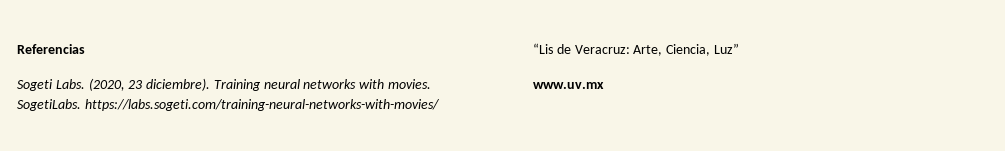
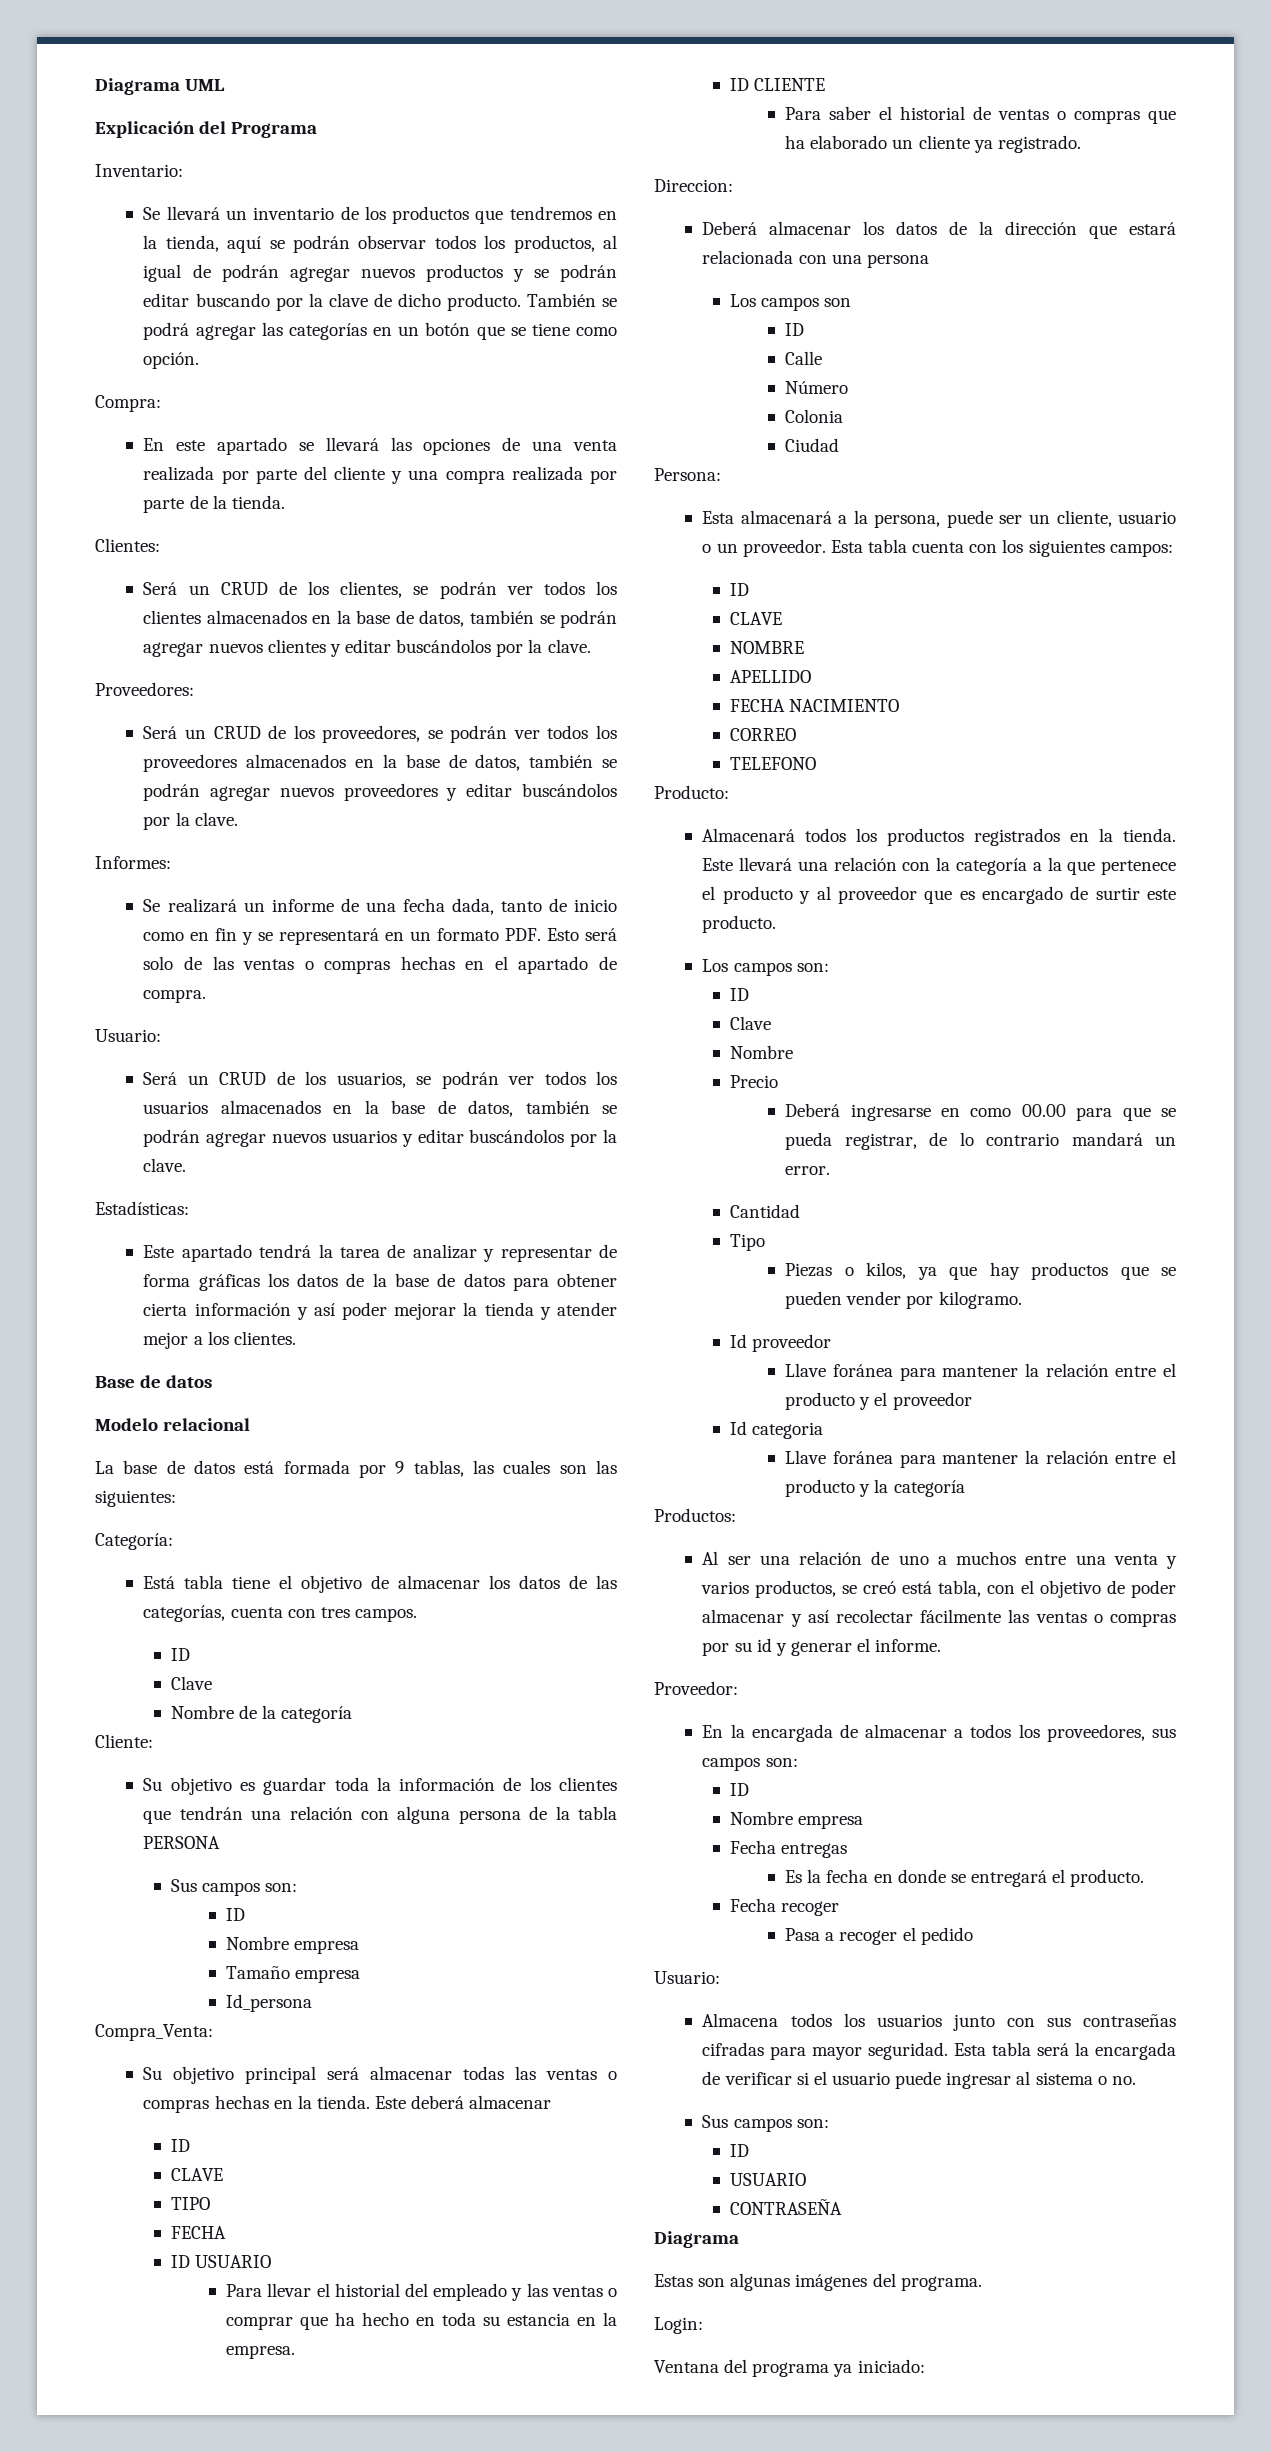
- Referencias
- Sogeti Labs. (2020, 23 diciembre). Training neural networks with movies. SogetiLabs. https://labs.sogeti.com/training-neural-networks-with-movies/
- “Lis de Veracruz: Arte, Ciencia, Luz”
- www.uv.mx
+ Diagrama UML
+ Explicación del Programa
+ Inventario:
+ Se llevará un inventario de los productos que tendremos en la tienda, aquí se podrán observar todos los productos, al igual de podrán agregar nuevos productos y se podrán editar buscando por la clave de dicho producto. También se podrá agregar las categorías en un botón que se tiene como opción.
+ Compra:
+ En este apartado se llevará las opciones de una venta realizada por parte del cliente y una compra realizada por parte de la tienda.
+ Clientes:
+ Será un CRUD de los clientes, se podrán ver todos los clientes almacenados en la base de datos, también se podrán agregar nuevos clientes y editar buscándolos por la clave.
+ Proveedores:
+ Será un CRUD de los proveedores, se podrán ver todos los proveedores almacenados en la base de datos, también se podrán agregar nuevos proveedores y editar buscándolos por la clave.
+ Informes:
+ Se realizará un informe de una fecha dada, tanto de inicio como en fin y se representará en un formato PDF. Esto será solo de las ventas o compras hechas en el apartado de compra.
+ Usuario:
+ Será un CRUD de los usuarios, se podrán ver todos los usuarios almacenados en la base de datos, también se podrán agregar nuevos usuarios y editar buscándolos por la clave.
+ Estadísticas:
+ Este apartado tendrá la tarea de analizar y representar de forma gráficas los datos de la base de datos para obtener cierta información y así poder mejorar la tienda y atender mejor a los clientes.
+ Base de datos
+ Modelo relacional
+ La base de datos está formada por 9 tablas, las cuales son las siguientes:
+ Categoría:
+ Está tabla tiene el objetivo de almacenar los datos de las categorías, cuenta con tres campos.
+ ID
+ Clave
+ Nombre de la categoría
+ Cliente:
+ Su objetivo es guardar toda la información de los clientes que tendrán una relación con alguna persona de la tabla PERSONA
+ Sus campos son:
+ ID
+ Nombre empresa
+ Tamaño empresa
+ Id_persona
+ Compra_Venta:
+ Su objetivo principal será almacenar todas las ventas o compras hechas en la tienda. Este deberá almacenar
+ ID
+ CLAVE
+ TIPO
+ FECHA
+ ID USUARIO
+ Para llevar el historial del empleado y las ventas o comprar que ha hecho en toda su estancia en la empresa.
+ ID CLIENTE
+ Para saber el historial de ventas o compras que ha elaborado un cliente ya registrado.
+ Direccion:
+ Deberá almacenar los datos de la dirección que estará relacionada con una persona
+ Los campos son
+ ID
+ Calle
+ Número
+ Colonia
+ Ciudad
+ Persona:
+ Esta almacenará a la persona, puede ser un cliente, usuario o un proveedor. Esta tabla cuenta con los siguientes campos:
+ ID
+ CLAVE
+ NOMBRE
+ APELLIDO
+ FECHA NACIMIENTO
+ CORREO
+ TELEFONO
+ Producto:
+ Almacenará todos los productos registrados en la tienda. Este llevará una relación con la categoría a la que pertenece el producto y al proveedor que es encargado de surtir este producto.
+ Los campos son:
+ ID
+ Clave
+ Nombre
+ Precio
+ Deberá ingresarse en como 00.00 para que se pueda registrar, de lo contrario mandará un error.
+ Cantidad
+ Tipo
+ Piezas o kilos, ya que hay productos que se pueden vender por kilogramo.
+ Id proveedor
+ Llave foránea para mantener la relación entre el producto y el proveedor
+ Id categoria
+ Llave foránea para mantener la relación entre el producto y la categoría
+ Productos:
+ Al ser una relación de uno a muchos entre una venta y varios productos, se creó está tabla, con el objetivo de poder almacenar y así recolectar fácilmente las ventas o compras por su id y generar el informe.
+ Proveedor:
+ En la encargada de almacenar a todos los proveedores, sus campos son:
+ ID
+ Nombre empresa
+ Fecha entregas
+ Es la fecha en donde se entregará el producto.
+ Fecha recoger
+ Pasa a recoger el pedido
+ Usuario:
+ Almacena todos los usuarios junto con sus contraseñas cifradas para mayor seguridad. Esta tabla será la encargada de verificar si el usuario puede ingresar al sistema o no.
+ Sus campos son:
+ ID
+ USUARIO
+ CONTRASEÑA
+ Diagrama
+ Estas son algunas imágenes del programa.
+ Login:
+ Ventana del programa ya iniciado:

